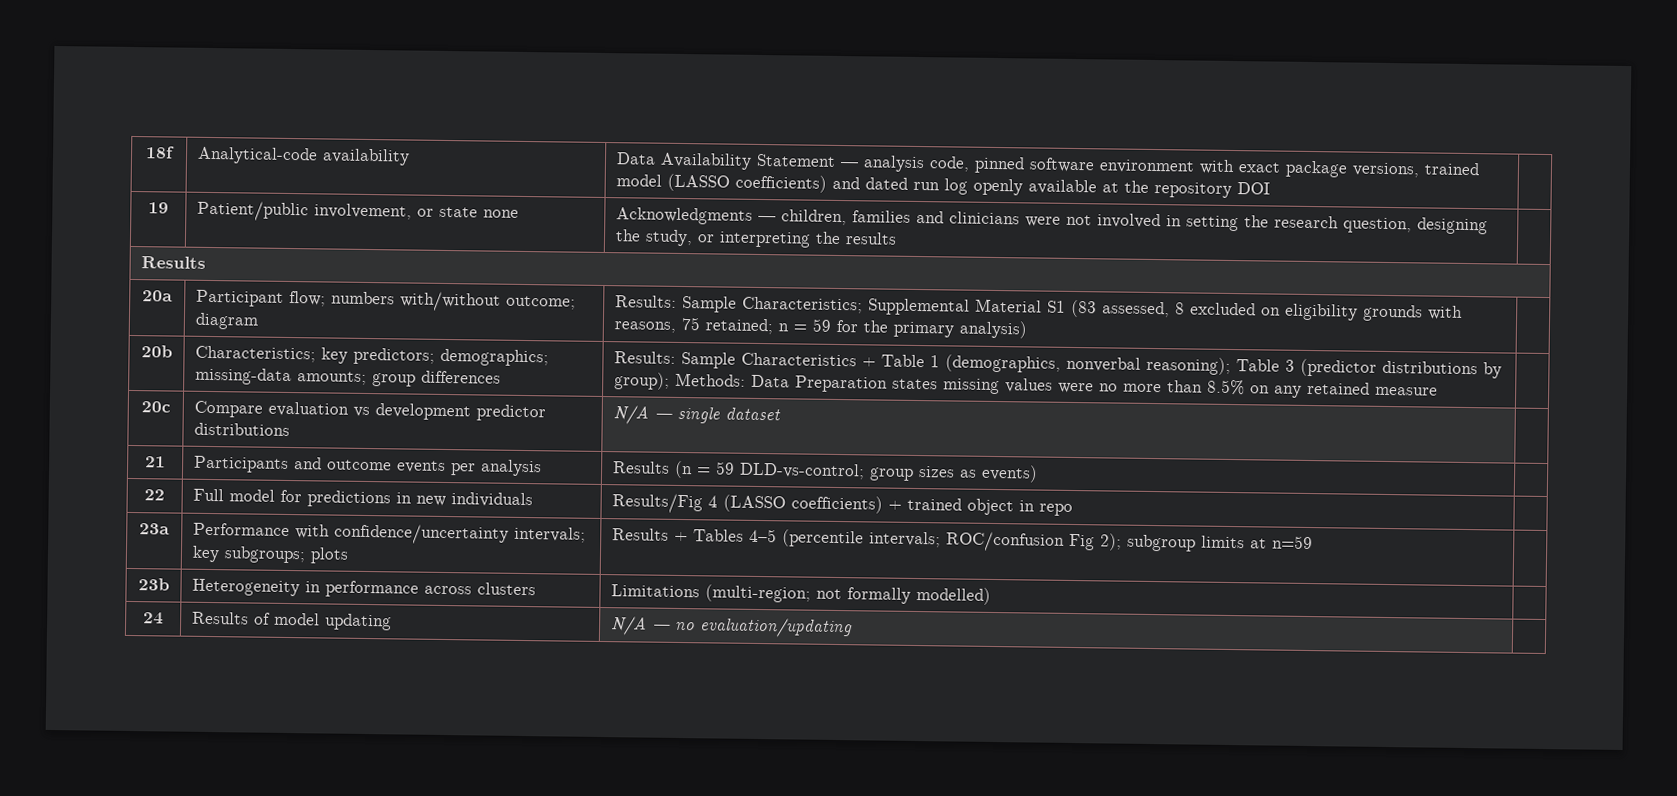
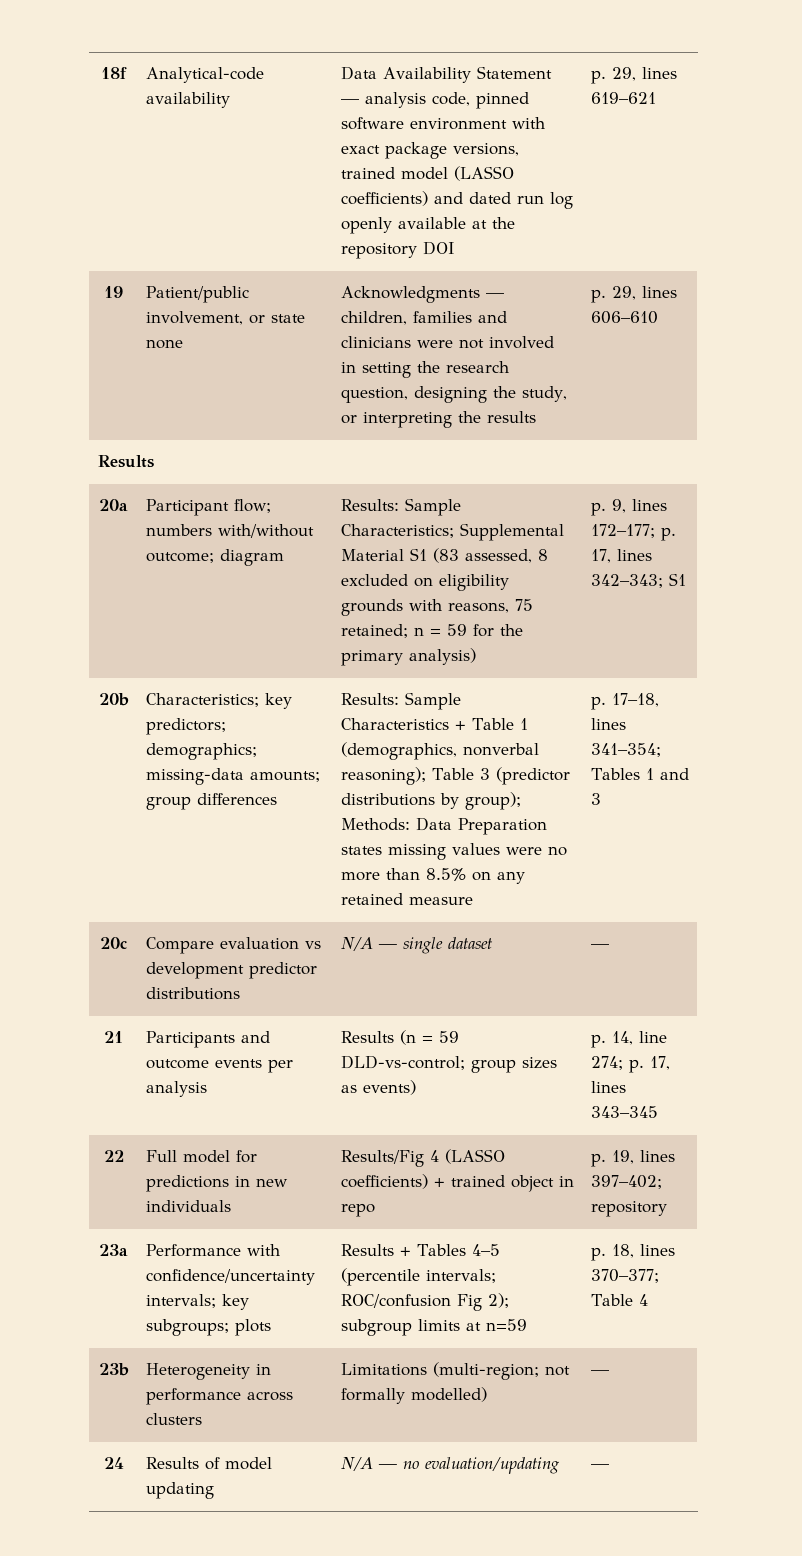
- 18f | Analytical-code availability | Data Availability Statement — analysis code, pinned software environment with exact package versions, trained model (LASSO coefficients) and dated run log openly available at the repository DOI |
+ 18f | Analytical-code availability | Data Availability Statement — analysis code, pinned software environment with exact package versions, trained model (LASSO coefficients) and dated run log openly available at the repository DOI | p. 29, lines 619–621
- 19 | Patient/public involvement, or state none | Acknowledgments — children, families and clinicians were not involved in setting the research question, designing the study, or interpreting the results |
+ 19 | Patient/public involvement, or state none | Acknowledgments — children, families and clinicians were not involved in setting the research question, designing the study, or interpreting the results | p. 29, lines 606–610
- 20a | Participant flow; numbers with/without outcome; diagram | Results: Sample Characteristics; Supplemental Material S1 (83 assessed, 8 excluded on eligibility grounds with reasons, 75 retained; n = 59 for the primary analysis) |
+ 20a | Participant flow; numbers with/without outcome; diagram | Results: Sample Characteristics; Supplemental Material S1 (83 assessed, 8 excluded on eligibility grounds with reasons, 75 retained; n = 59 for the primary analysis) | p. 9, lines 172–177; p. 17, lines 342–343; S1
+ p. 17–18, lines 341–354; Tables 1 and 3
- 20c | Compare evaluation vs development predictor distributions | N/A — single dataset |
+ 20c | Compare evaluation vs development predictor distributions | N/A — single dataset | —
- 21 | Participants and outcome events per analysis | Results (n = 59 DLD-vs-control; group sizes as events) |
+ 21 | Participants and outcome events per analysis | Results (n = 59 DLD-vs-control; group sizes as events) | p. 14, line 274; p. 17, lines 343–345
- 22 | Full model for predictions in new individuals | Results/Fig 4 (LASSO coefficients) + trained object in repo |
+ 22 | Full model for predictions in new individuals | Results/Fig 4 (LASSO coefficients) + trained object in repo | p. 19, lines 397–402; repository
- 23a | Performance with confidence/uncertainty intervals; key subgroups; plots | Results + Tables 4–5 (percentile intervals; ROC/confusion Fig 2); subgroup limits at n=59 |
+ 23a | Performance with confidence/uncertainty intervals; key subgroups; plots | Results + Tables 4–5 (percentile intervals; ROC/confusion Fig 2); subgroup limits at n=59 | p. 18, lines 370–377; Table 4
- 23b | Heterogeneity in performance across clusters | Limitations (multi-region; not formally modelled) |
+ 23b | Heterogeneity in performance across clusters | Limitations (multi-region; not formally modelled) | —
- 24 | Results of model updating | N/A — no evaluation/updating |
+ 24 | Results of model updating | N/A — no evaluation/updating | —

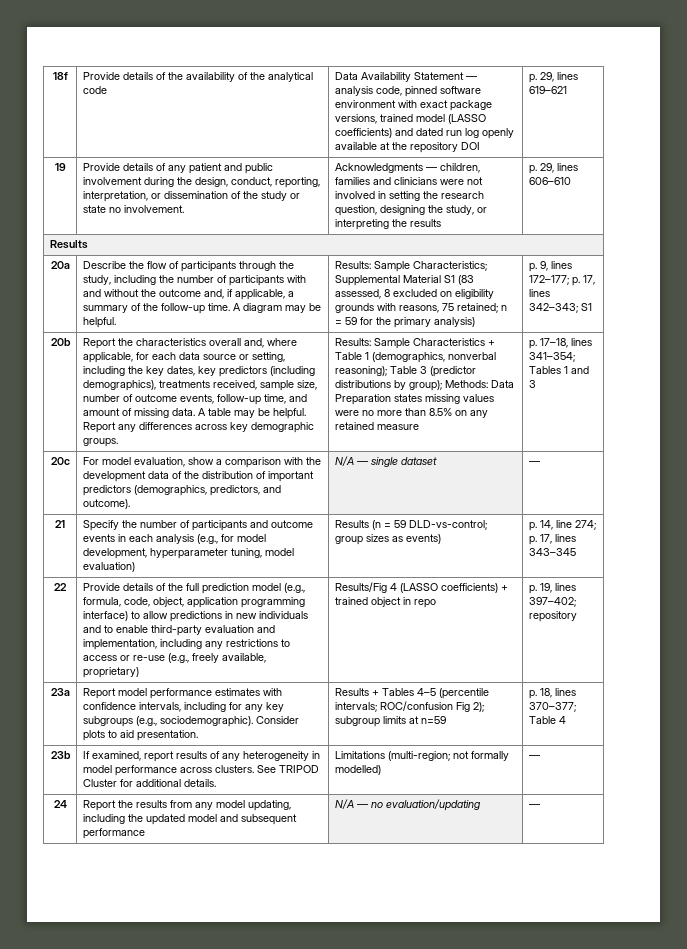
- Analytical-code availability
+ Provide details of the availability of the analytical code
- Patient/public involvement, or state none
+ Provide details of any patient and public involvement during the design, conduct, reporting, interpretation, or dissemination of the study or state no involvement.
- Participant flow; numbers with/without outcome; diagram
+ Describe the flow of participants through the study, including the number of participants with and without the outcome and, if applicable, a summary of the follow-up time. A diagram may be helpful.
- Characteristics; key predictors; demographics; missing-data amounts; group differences
+ Report the characteristics overall and, where applicable, for each data source or setting, including the key dates, key predictors (including demographics), treatments received, sample size, number of outcome events, follow-up time, and amount of missing data. A table may be helpful. Report any differences across key demographic groups.
- 20c | Compare evaluation vs development predictor distributions | N/A — single dataset | —
+ 20c | For model evaluation, show a comparison with the development data of the distribution of important predictors (demographics, predictors, and outcome). | N/A — single dataset | —
- 21 | Participants and outcome events per analysis | Results (n = 59 DLD-vs-control; group sizes as events) | p. 14, line 274; p. 17, lines 343–345
+ 21 | Specify the number of participants and outcome events in each analysis (e.g., for model development, hyperparameter tuning, model evaluation) | Results (n = 59 DLD-vs-control; group sizes as events) | p. 14, line 274; p. 17, lines 343–345
- Full model for predictions in new individuals
+ Provide details of the full prediction model (e.g., formula, code, object, application programming interface) to allow predictions in new individuals and to enable third-party evaluation and implementation, including any restrictions to access or re-use (e.g., freely available, proprietary)
- 23a | Performance with confidence/uncertainty intervals; key subgroups; plots | Results + Tables 4–5 (percentile intervals; ROC/confusion Fig 2); subgroup limits at n=59 | p. 18, lines 370–377; Table 4
+ 23a | Report model performance estimates with confidence intervals, including for any key subgroups (e.g., sociodemographic). Consider plots to aid presentation. | Results + Tables 4–5 (percentile intervals; ROC/confusion Fig 2); subgroup limits at n=59 | p. 18, lines 370–377; Table 4
- 23b | Heterogeneity in performance across clusters | Limitations (multi-region; not formally modelled) | —
+ 23b | If examined, report results of any heterogeneity in model performance across clusters. See TRIPOD Cluster for additional details. | Limitations (multi-region; not formally modelled) | —
- 24 | Results of model updating | N/A — no evaluation/updating | —
+ 24 | Report the results from any model updating, including the updated model and subsequent performance | N/A — no evaluation/updating | —

